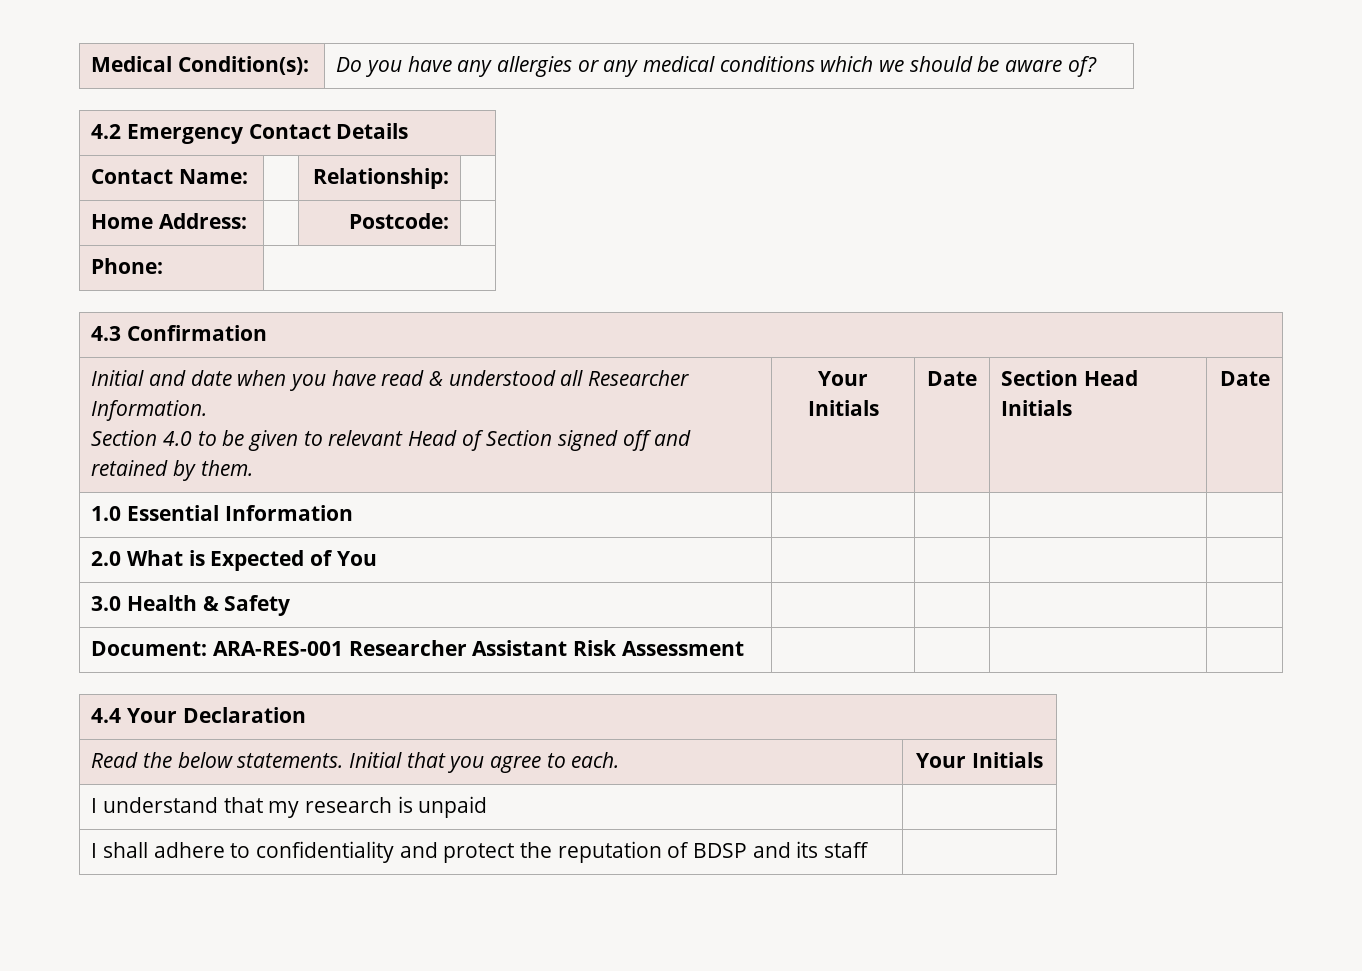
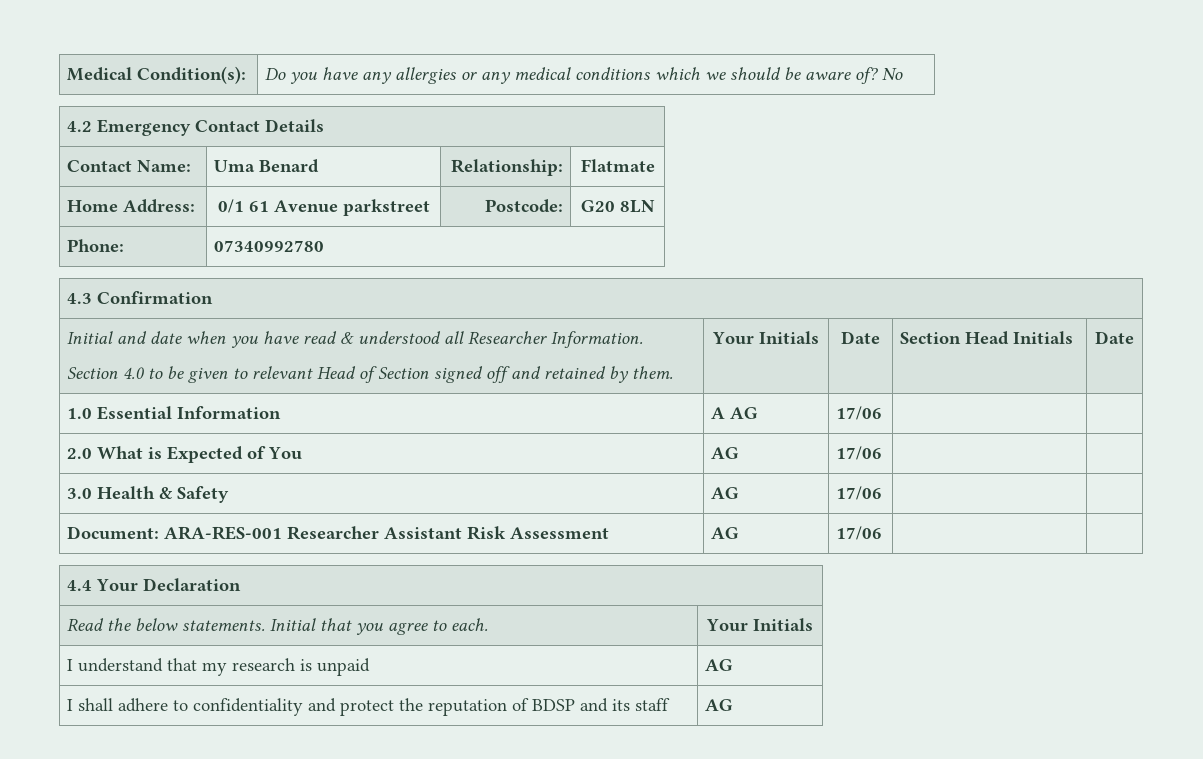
- Medical Condition(s): | Do you have any allergies or any medical conditions which we should be aware of?
+ Medical Condition(s): | Do you have any allergies or any medical conditions which we should be aware of? No
- Contact Name: | | Relationship: |
+ Contact Name: | Uma Benard | Relationship: | Flatmate
- Home Address: | | Postcode: |
+ Home Address: | 0/1 61 Avenue parkstreet | Postcode: | G20 8LN
- Phone: |
+ Phone: | 07340992780
- 1.0 Essential Information | | | |
+ 1.0 Essential Information | A AG | 17/06 | |
- 2.0 What is Expected of You | | | |
+ 2.0 What is Expected of You | AG | 17/06 | |
- 3.0 Health & Safety | | | |
+ 3.0 Health & Safety | AG | 17/06 | |
- Document: ARA-RES-001 Researcher Assistant Risk Assessment | | | |
+ Document: ARA-RES-001 Researcher Assistant Risk Assessment | AG | 17/06 | |
- I understand that my research is unpaid |
+ I understand that my research is unpaid | AG
- I shall adhere to confidentiality and protect the reputation of BDSP and its staff |
+ I shall adhere to confidentiality and protect the reputation of BDSP and its staff | AG

